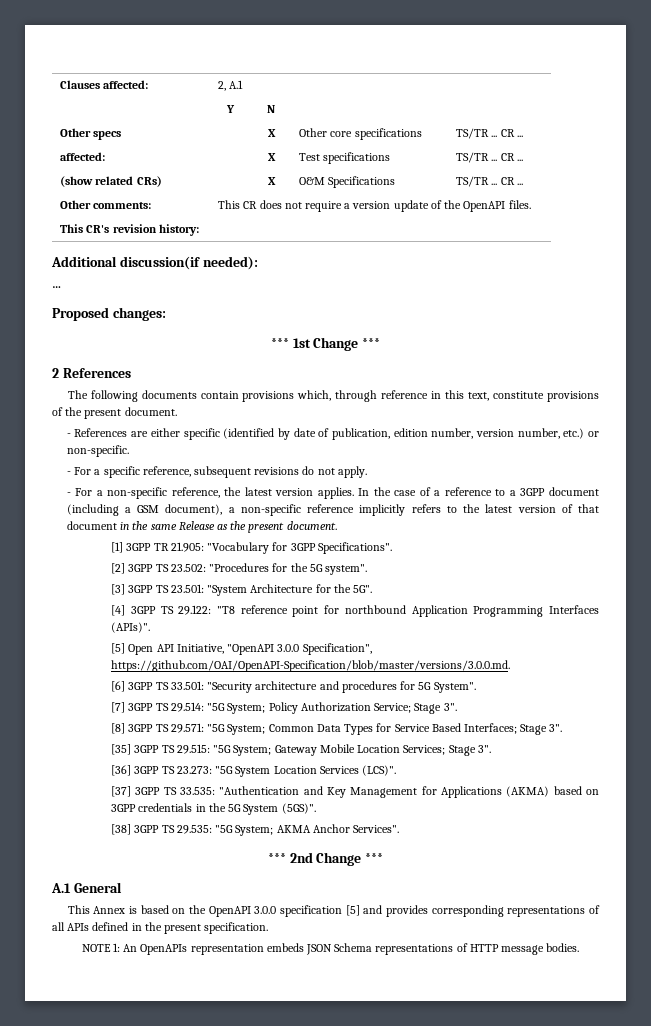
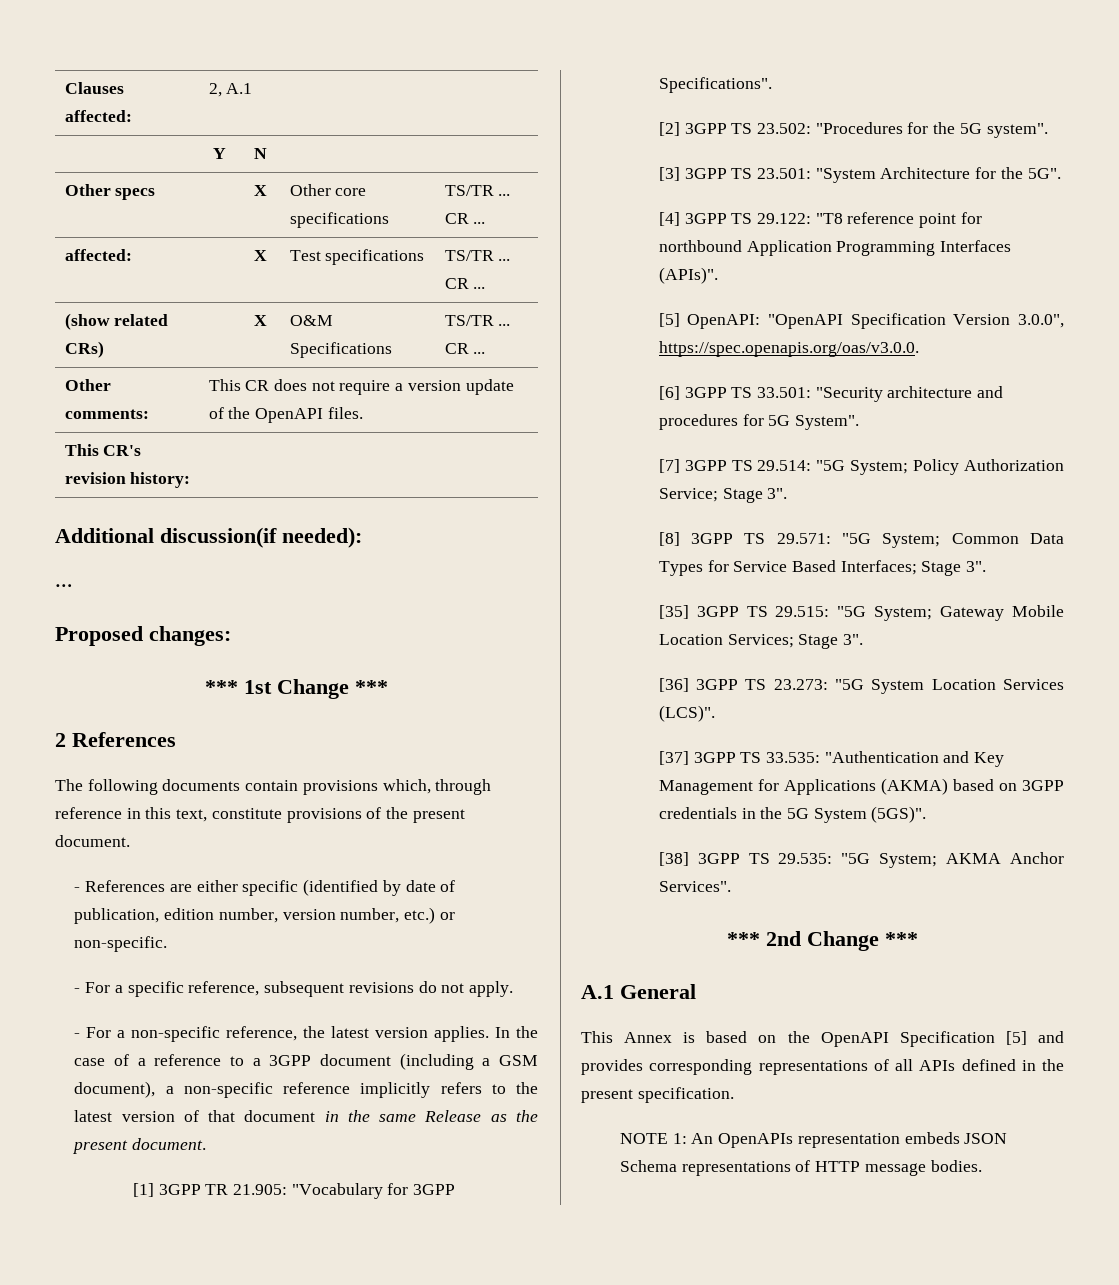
- [5] Open API Initiative, "OpenAPI 3.0.0 Specification", https://github.com/OAI/OpenAPI-Specification/blob/master/versions/3.0.0.md.
+ [5] OpenAPI: "OpenAPI Specification Version 3.0.0", https://spec.openapis.org/oas/v3.0.0.
- This Annex is based on the OpenAPI 3.0.0 specification [5] and provides corresponding representations of all APIs defined in the present specification.
+ This Annex is based on the OpenAPI Specification [5] and provides corresponding representations of all APIs defined in the present specification.

